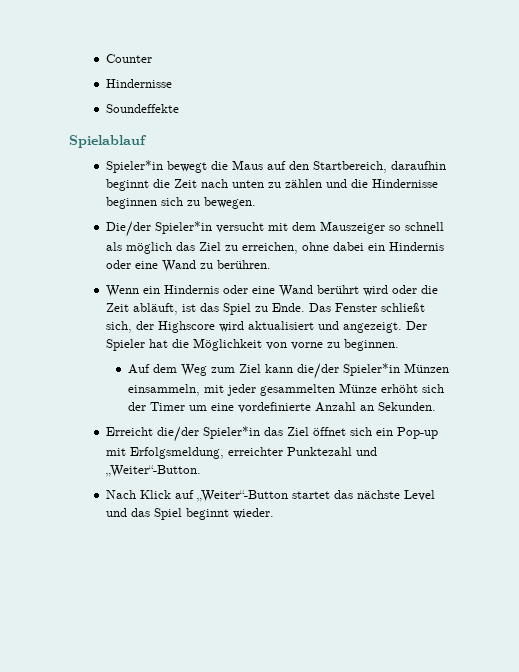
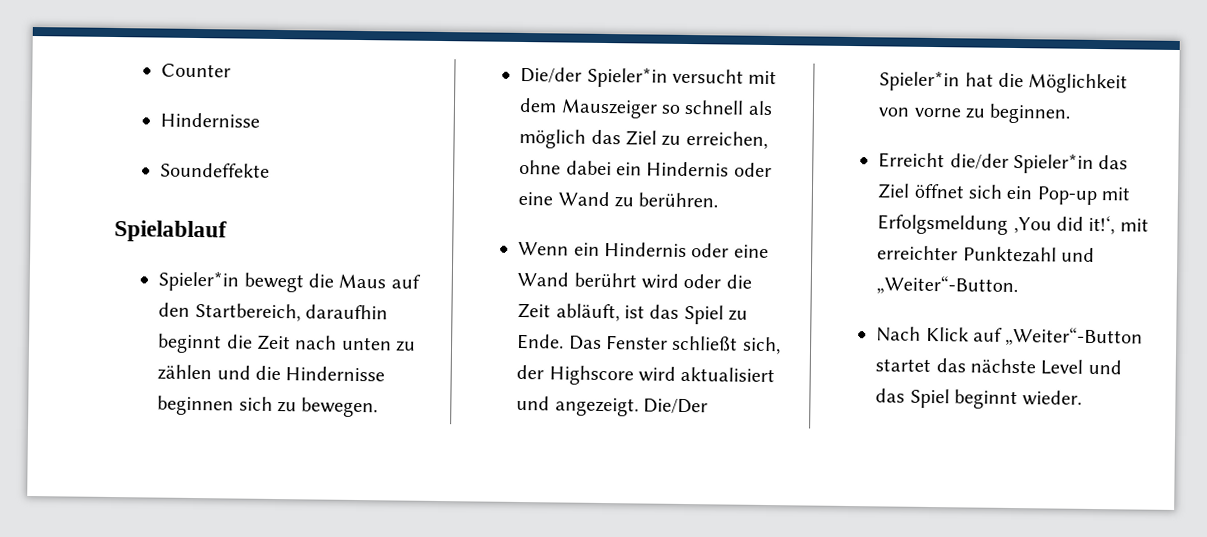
- Der Spieler hat die Möglichkeit von vorne zu beginnen.
+ Die/Der Spieler*in hat die Möglichkeit von vorne zu beginnen.
- Auf dem Weg zum Ziel kann die/der Spieler*in Münzen einsammeln, mit jeder gesammelten Münze erhöht sich der Timer um eine vordefinierte Anzahl an Sekunden.
- Erreicht die/der Spieler*in das Ziel öffnet sich ein Pop-up mit Erfolgsmeldung, erreichter Punktezahl und „Weiter“-Button.
+ Erreicht die/der Spieler*in das Ziel öffnet sich ein Pop-up mit Erfolgsmeldung ‚You did it!‘, mit erreichter Punktezahl und „Weiter“-Button.

